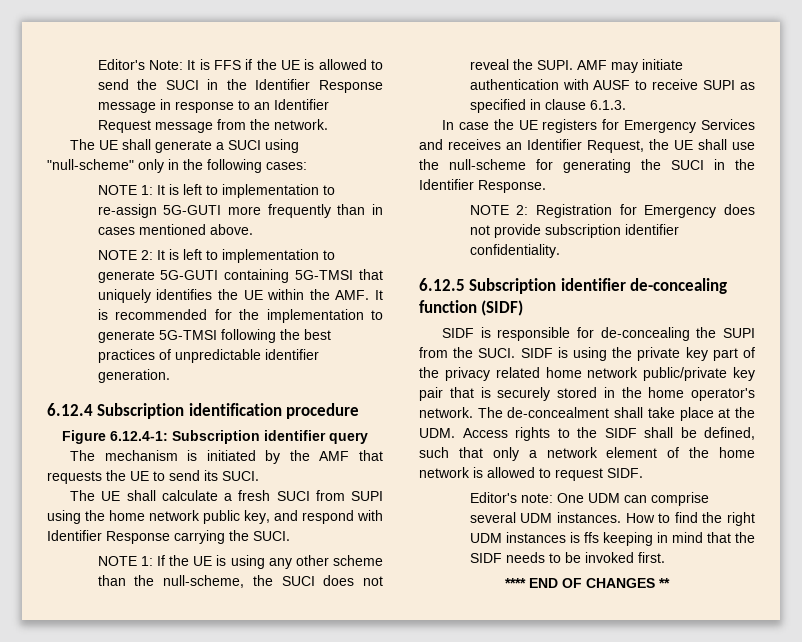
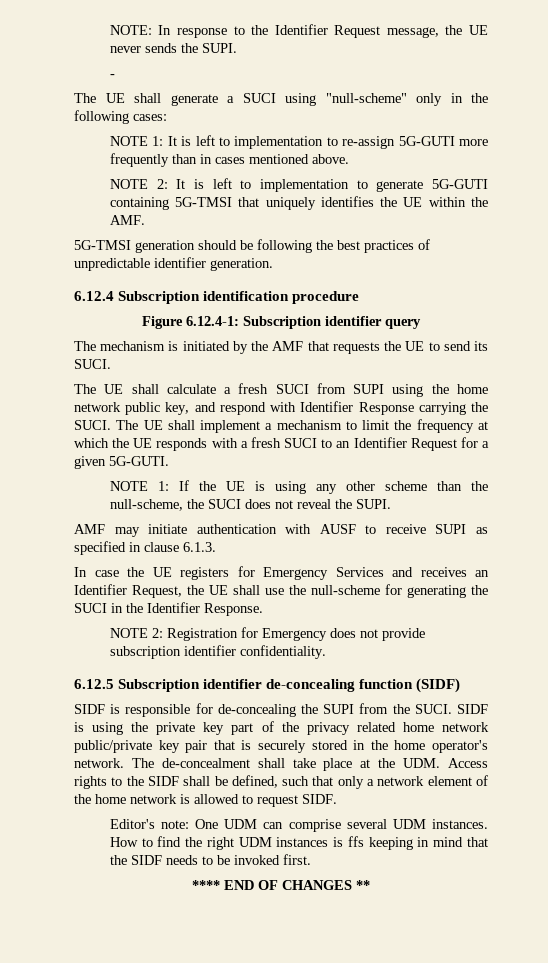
- Editor's Note: It is FFS if the UE is allowed to send the SUCI in the Identifier Response message in response to an Identifier Request message from the network.
+ NOTE: In response to the Identifier Request message, the UE never sends the SUPI.
+ -
- NOTE 2: It is left to implementation to generate 5G-GUTI containing 5G-TMSI that uniquely identifies the UE within the AMF. It is recommended for the implementation to generate 5G-TMSI following the best practices of unpredictable identifier generation.
+ NOTE 2: It is left to implementation to generate 5G-GUTI containing 5G-TMSI that uniquely identifies the UE within the AMF.
+ 5G-TMSI generation should be following the best practices of unpredictable identifier generation.
+ The UE shall implement a mechanism to limit the frequency at which the UE responds with a fresh SUCI to an Identifier Request for a given 5G-GUTI.
- NOTE 1: If the UE is using any other scheme than the null-scheme, the SUCI does not reveal the SUPI. AMF may initiate authentication with AUSF to receive SUPI as specified in clause 6.1.3.
+ NOTE 1: If the UE is using any other scheme than the null-scheme, the SUCI does not reveal the SUPI.
+ AMF may initiate authentication with AUSF to receive SUPI as specified in clause 6.1.3.

